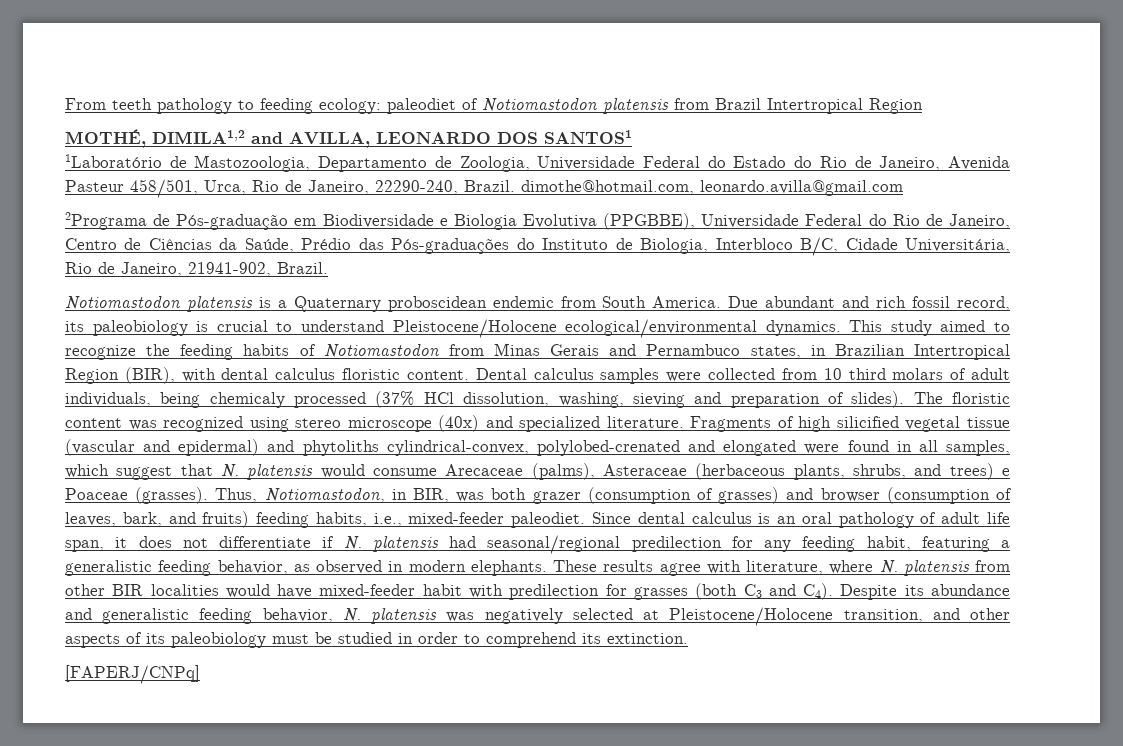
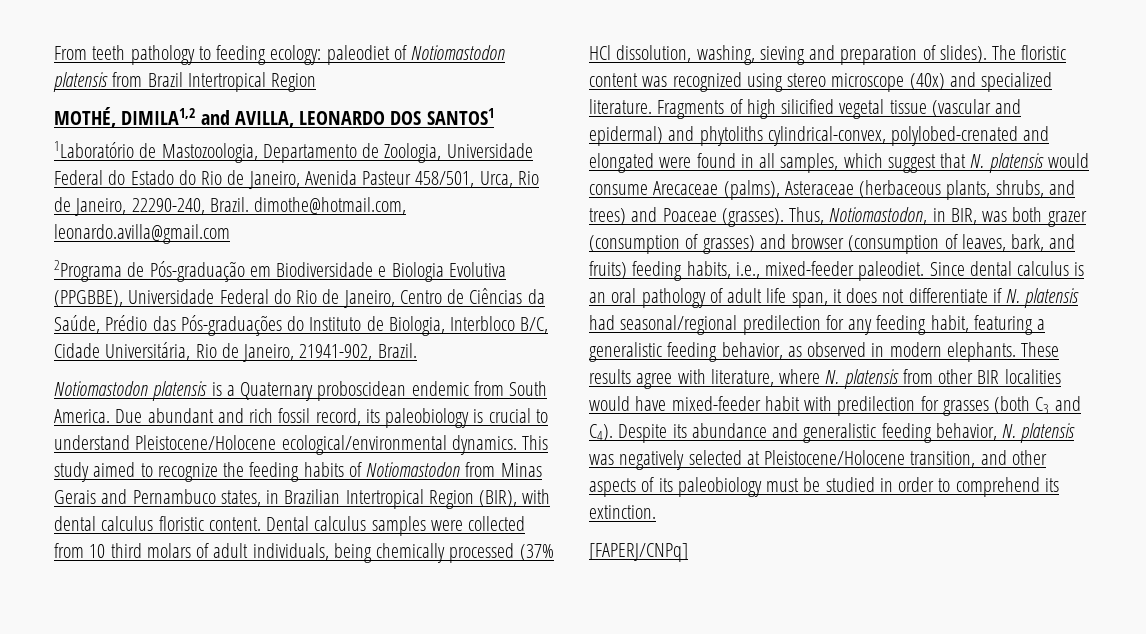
- Dental calculus samples were collected from 10 third molars of adult individuals, being chemicaly processed (37% HCl dissolution, washing, sieving and preparation of slides).
+ Dental calculus samples were collected from 10 third molars of adult individuals, being chemically processed (37% HCl dissolution, washing, sieving and preparation of slides).
- Fragments of high silicified vegetal tissue (vascular and epidermal) and phytoliths cylindrical-convex, polylobed-crenated and elongated were found in all samples, which suggest that N. platensis would consume Arecaceae (palms), Asteraceae (herbaceous plants, shrubs, and trees) e Poaceae (grasses).
+ Fragments of high silicified vegetal tissue (vascular and epidermal) and phytoliths cylindrical-convex, polylobed-crenated and elongated were found in all samples, which suggest that N. platensis would consume Arecaceae (palms), Asteraceae (herbaceous plants, shrubs, and trees) and Poaceae (grasses).

